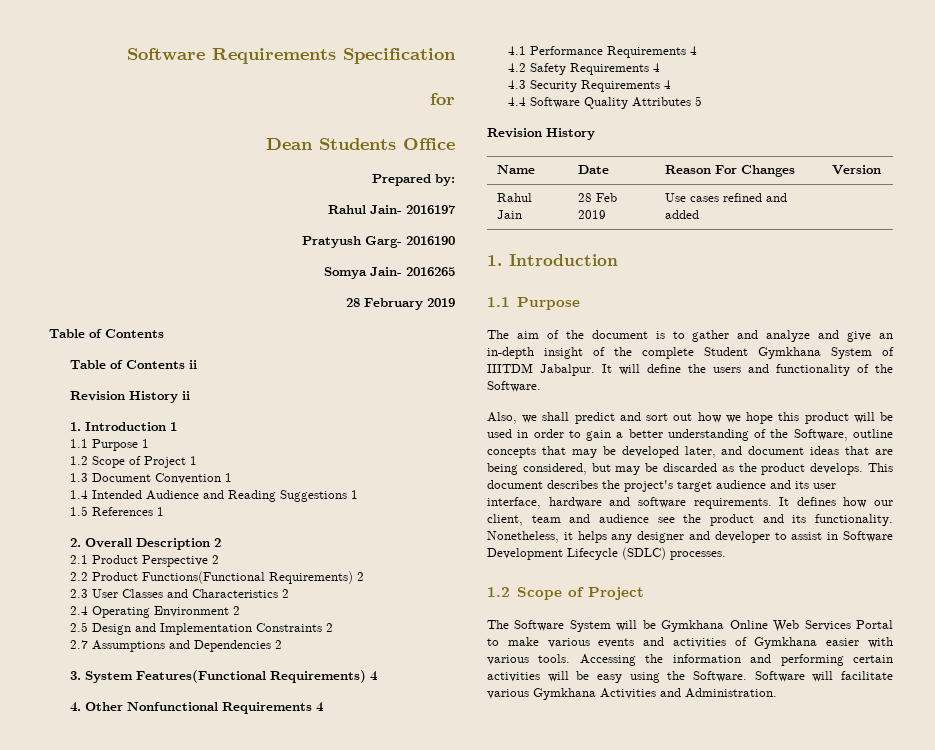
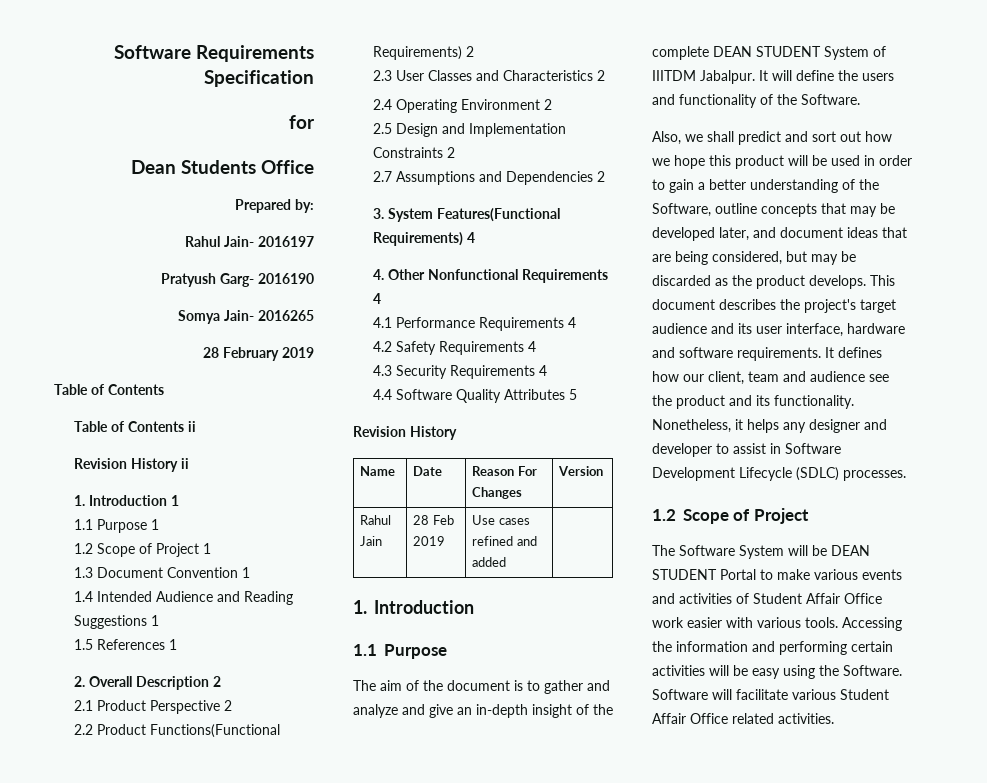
- The aim of the document is to gather and analyze and give an in-depth insight of the complete Student Gymkhana System of IIITDM Jabalpur.
+ The aim of the document is to gather and analyze and give an in-depth insight of the complete DEAN STUDENT System of IIITDM Jabalpur.
- The Software System will be Gymkhana Online Web Services Portal to make various events and activities of Gymkhana easier with various tools.
+ The Software System will be DEAN STUDENT Portal to make various events and activities of Student Affair Office work easier with various tools.
- Software will facilitate various Gymkhana Activities and Administration.
+ Software will facilitate various Student Affair Office related activities.

